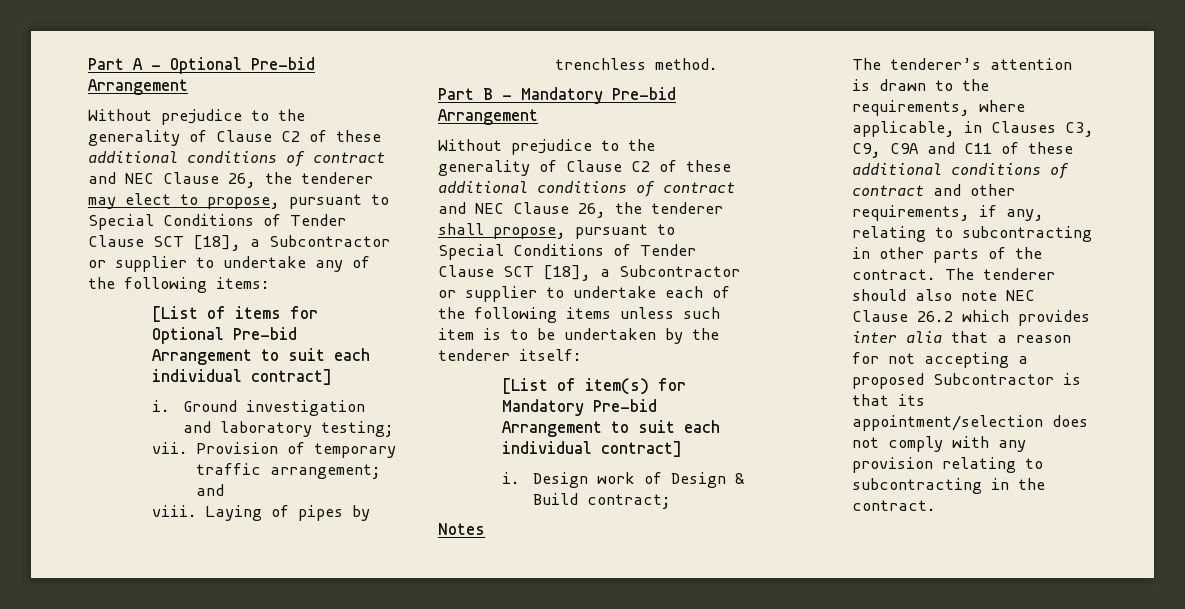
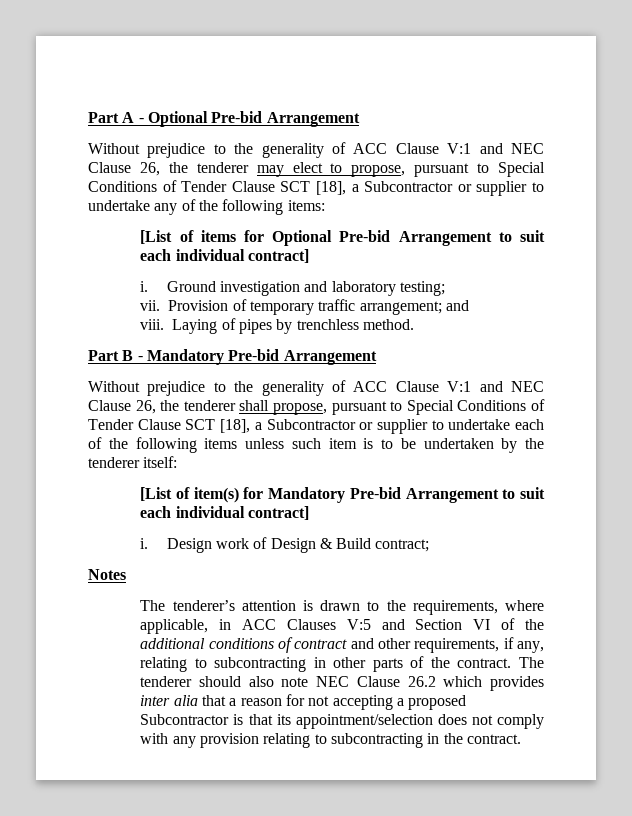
- Without prejudice to the generality of Clause C2 of these additional conditions of contract and NEC Clause 26, the tenderer may elect to propose, pursuant to Special Conditions of Tender Clause SCT [18], a Subcontractor or supplier to undertake any of the following items:
+ Without prejudice to the generality of ACC Clause V:1 and NEC Clause 26, the tenderer may elect to propose, pursuant to Special Conditions of Tender Clause SCT [18], a Subcontractor or supplier to undertake any of the following items:
- Without prejudice to the generality of Clause C2 of these additional conditions of contract and NEC Clause 26, the tenderer shall propose, pursuant to Special Conditions of Tender Clause SCT [18], a Subcontractor or supplier to undertake each of the following items unless such item is to be undertaken by the tenderer itself:
+ Without prejudice to the generality of ACC Clause V:1 and NEC Clause 26, the tenderer shall propose, pursuant to Special Conditions of Tender Clause SCT [18], a Subcontractor or supplier to undertake each of the following items unless such item is to be undertaken by the tenderer itself:
- The tenderer’s attention is drawn to the requirements, where applicable, in Clauses C3, C9, C9A and C11 of these additional conditions of contract and other requirements, if any, relating to subcontracting in other parts of the contract.
+ The tenderer’s attention is drawn to the requirements, where applicable, in ACC Clauses V:5 and Section VI of the additional conditions of contract and other requirements, if any, relating to subcontracting in other parts of the contract.

